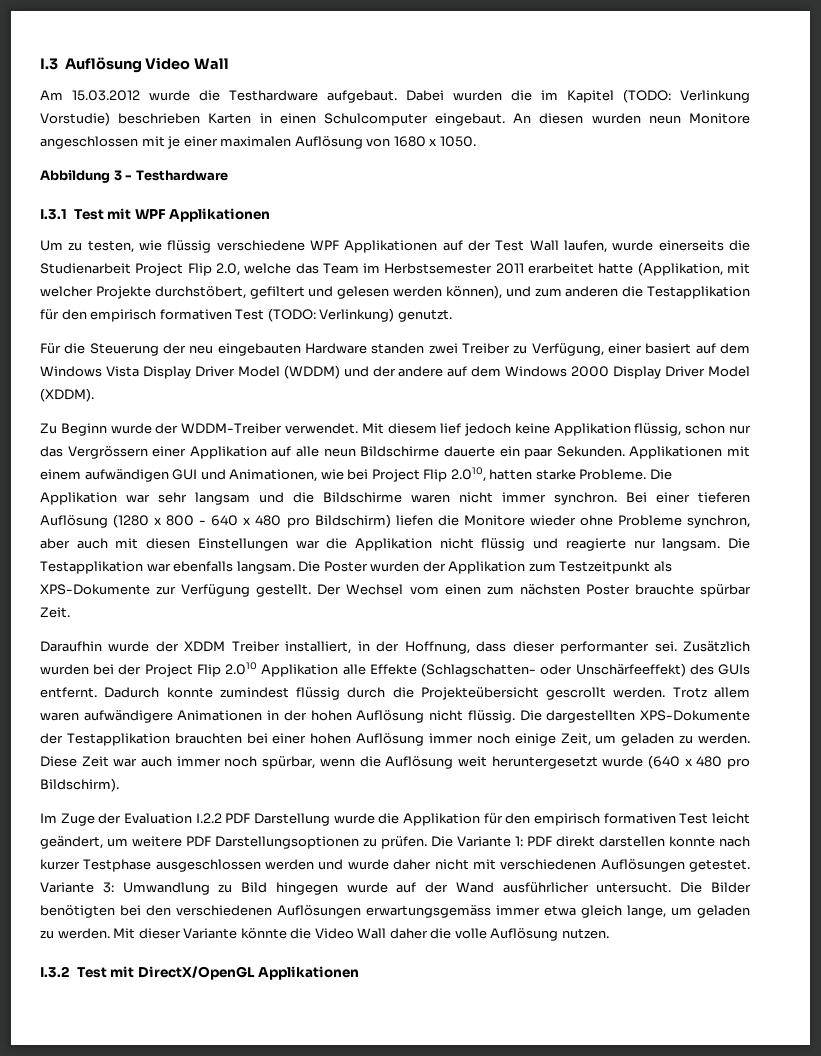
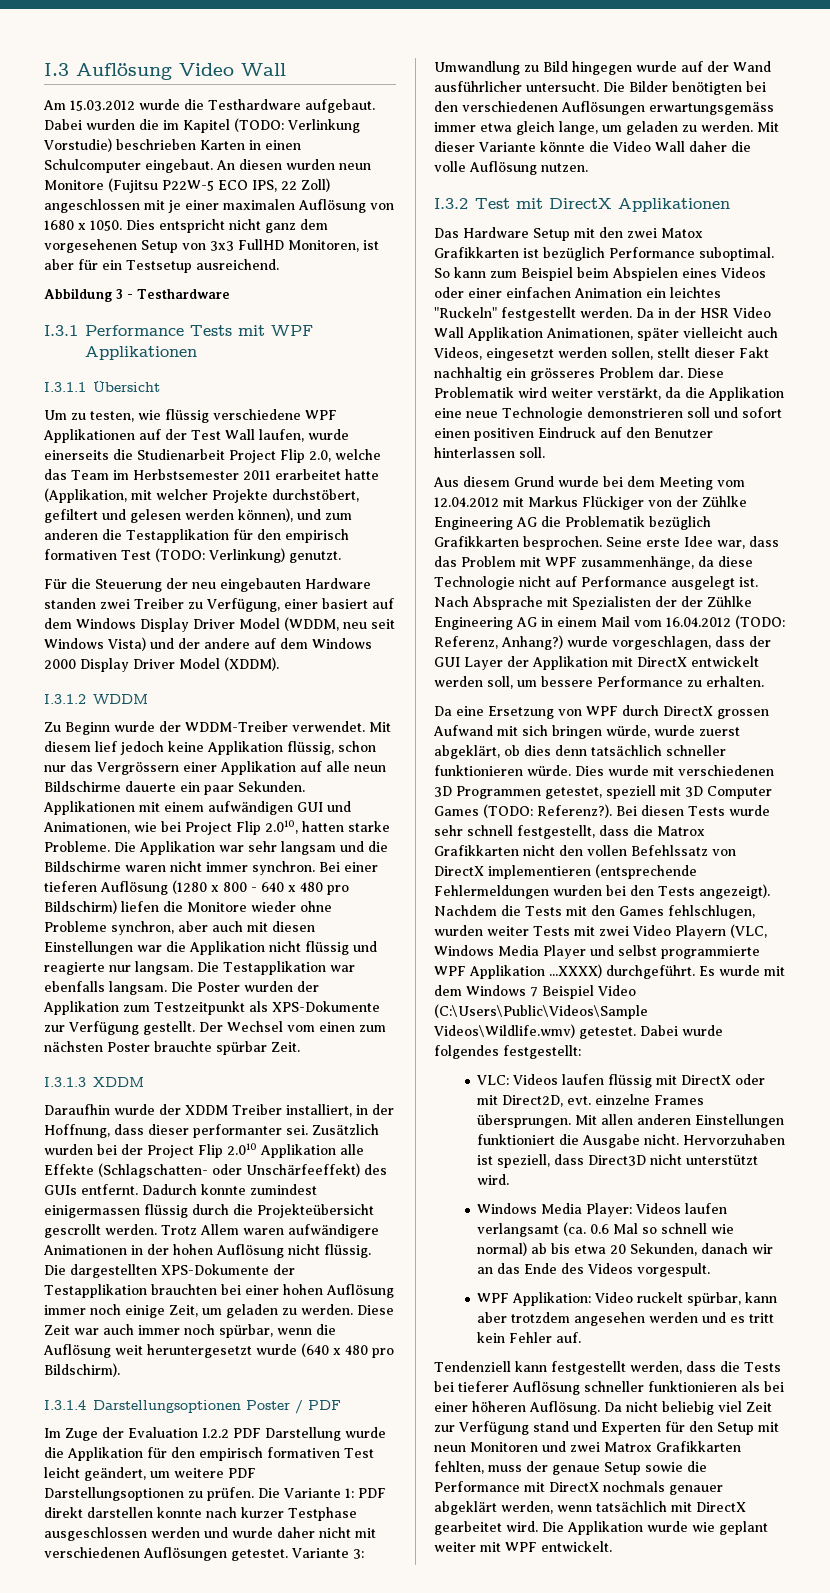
- An diesen wurden neun Monitore angeschlossen mit je einer maximalen Auflösung von 1680 x 1050.
+ An diesen wurden neun Monitore (Fujitsu P22W-5 ECO IPS, 22 Zoll) angeschlossen mit je einer maximalen Auflösung von 1680 x 1050. Dies entspricht nicht ganz dem vorgesehenen Setup von 3x3 FullHD Monitoren, ist aber für ein Testsetup ausreichend.
- I.3.1 Test mit WPF Applikationen
+ I.3.1 Performance Tests mit WPF Applikationen
+ I.3.1.1 Übersicht
- Für die Steuerung der neu eingebauten Hardware standen zwei Treiber zu Verfügung, einer basiert auf dem Windows Vista Display Driver Model (WDDM) und der andere auf dem Windows 2000 Display Driver Model (XDDM).
+ Für die Steuerung der neu eingebauten Hardware standen zwei Treiber zu Verfügung, einer basiert auf dem Windows Display Driver Model (WDDM, neu seit Windows Vista) und der andere auf dem Windows 2000 Display Driver Model (XDDM).
+ I.3.1.2 WDDM
+ I.3.1.3 XDDM
- Dadurch konnte zumindest flüssig durch die Projekteübersicht gescrollt werden.
+ Dadurch konnte zumindest einigermassen flüssig durch die Projekteübersicht gescrollt werden.
- Trotz allem waren aufwändigere Animationen in der hohen Auflösung nicht flüssig.
+ Trotz Allem waren aufwändigere Animationen in der hohen Auflösung nicht flüssig.
+ I.3.1.4 Darstellungsoptionen Poster / PDF
- I.3.2 Test mit DirectX/OpenGL Applikationen
+ I.3.2 Test mit DirectX Applikationen
+ Das Hardware Setup mit den zwei Matox Grafikkarten ist bezüglich Performance suboptimal. So kann zum Beispiel beim Abspielen eines Videos oder einer einfachen Animation ein leichtes "Ruckeln" festgestellt werden. Da in der HSR Video Wall Applikation Animationen, später vielleicht auch Videos, eingesetzt werden sollen, stellt dieser Fakt nachhaltig ein grösseres Problem dar. Diese Problematik wird weiter verstärkt, da die Applikation eine neue Technologie demonstrieren soll und sofort einen positiven Eindruck auf den Benutzer hinterlassen soll.
+ Aus diesem Grund wurde bei dem Meeting vom 12.04.2012 mit Markus Flückiger von der Zühlke Engineering AG die Problematik bezüglich Grafikkarten besprochen. Seine erste Idee war, dass das Problem mit WPF zusammenhänge, da diese Technologie nicht auf Performance ausgelegt ist. Nach Absprache mit Spezialisten der der Zühlke Engineering AG in einem Mail vom 16.04.2012 (TODO: Referenz, Anhang?) wurde vorgeschlagen, dass der GUI Layer der Applikation mit DirectX entwickelt werden soll, um bessere Performance zu erhalten.
+ Da eine Ersetzung von WPF durch DirectX grossen Aufwand mit sich bringen würde, wurde zuerst abgeklärt, ob dies denn tatsächlich schneller funktionieren würde. Dies wurde mit verschiedenen 3D Programmen getestet, speziell mit 3D Computer Games (TODO: Referenz?). Bei diesen Tests wurde sehr schnell festgestellt, dass die Matrox Grafikkarten nicht den vollen Befehlssatz von DirectX implementieren (entsprechende Fehlermeldungen wurden bei den Tests angezeigt). Nachdem die Tests mit den Games fehlschlugen, wurden weiter Tests mit zwei Video Playern (VLC, Windows Media Player und selbst programmierte WPF Applikation ...XXXX) durchgeführt. Es wurde mit dem Windows 7 Beispiel Video (C:\Users\Public\Videos\Sample Videos\Wildlife.wmv) getestet. Dabei wurde folgendes festgestellt:
+ VLC: Videos laufen flüssig mit DirectX oder mit Direct2D, evt. einzelne Frames übersprungen. Mit allen anderen Einstellungen funktioniert die Ausgabe nicht. Hervorzuhaben ist speziell, dass Direct3D nicht unterstützt wird.
+ Windows Media Player: Videos laufen verlangsamt (ca. 0.6 Mal so schnell wie normal) ab bis etwa 20 Sekunden, danach wir an das Ende des Videos vorgespult.
+ WPF Applikation: Video ruckelt spürbar, kann aber trotzdem angesehen werden und es tritt kein Fehler auf.
+ Tendenziell kann festgestellt werden, dass die Tests bei tieferer Auflösung schneller funktionieren als bei einer höheren Auflösung. Da nicht beliebig viel Zeit zur Verfügung stand und Experten für den Setup mit neun Monitoren und zwei Matrox Grafikkarten fehlten, muss der genaue Setup sowie die Performance mit DirectX nochmals genauer abgeklärt werden, wenn tatsächlich mit DirectX gearbeitet wird. Die Applikation wurde wie geplant weiter mit WPF entwickelt.

